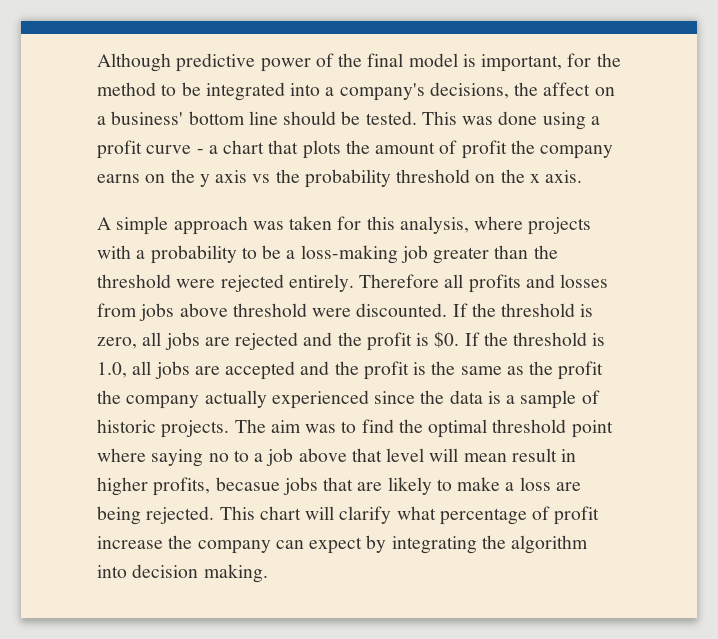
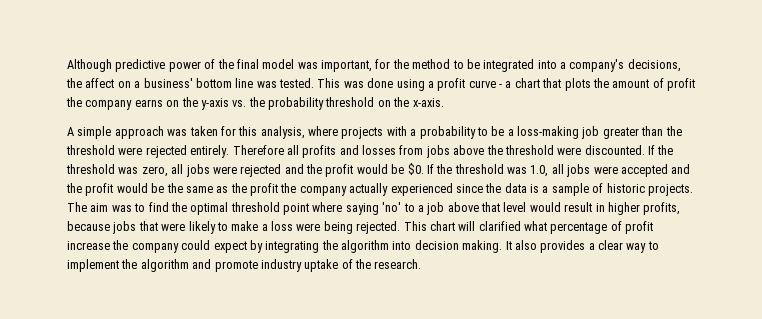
- Although predictive power of the final model is important, for the method to be integrated into a company's decisions, the affect on a business' bottom line should be tested.
+ Although predictive power of the final model was important, for the method to be integrated into a company's decisions, the affect on a business' bottom line was tested.
- This was done using a profit curve - a chart that plots the amount of profit the company earns on the y axis vs the probability threshold on the x axis.
+ This was done using a profit curve - a chart that plots the amount of profit the company earns on the y-axis vs. the probability threshold on the x-axis.
- Therefore all profits and losses from jobs above threshold were discounted.
+ Therefore all profits and losses from jobs above the threshold were discounted.
- If the threshold is zero, all jobs are rejected and the profit is $0.
+ If the threshold was zero, all jobs were rejected and the profit would be $0.
- If the threshold is 1.0, all jobs are accepted and the profit is the same as the profit the company actually experienced since the data is a sample of historic projects.
+ If the threshold was 1.0, all jobs were accepted and the profit would be the same as the profit the company actually experienced since the data is a sample of historic projects.
- The aim was to find the optimal threshold point where saying no to a job above that level will mean result in higher profits, becasue jobs that are likely to make a loss are being rejected.
+ The aim was to find the optimal threshold point where saying 'no' to a job above that level would result in higher profits, because jobs that were likely to make a loss were being rejected.
- This chart will clarify what percentage of profit increase the company can expect by integrating the algorithm into decision making.
+ This chart will clarified what percentage of profit increase the company could expect by integrating the algorithm into decision making.
+ It also provides a clear way to implement the algorithm and promote industry uptake of the research.

